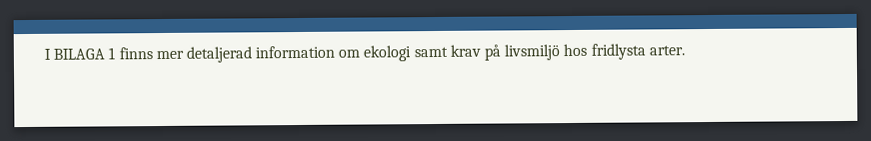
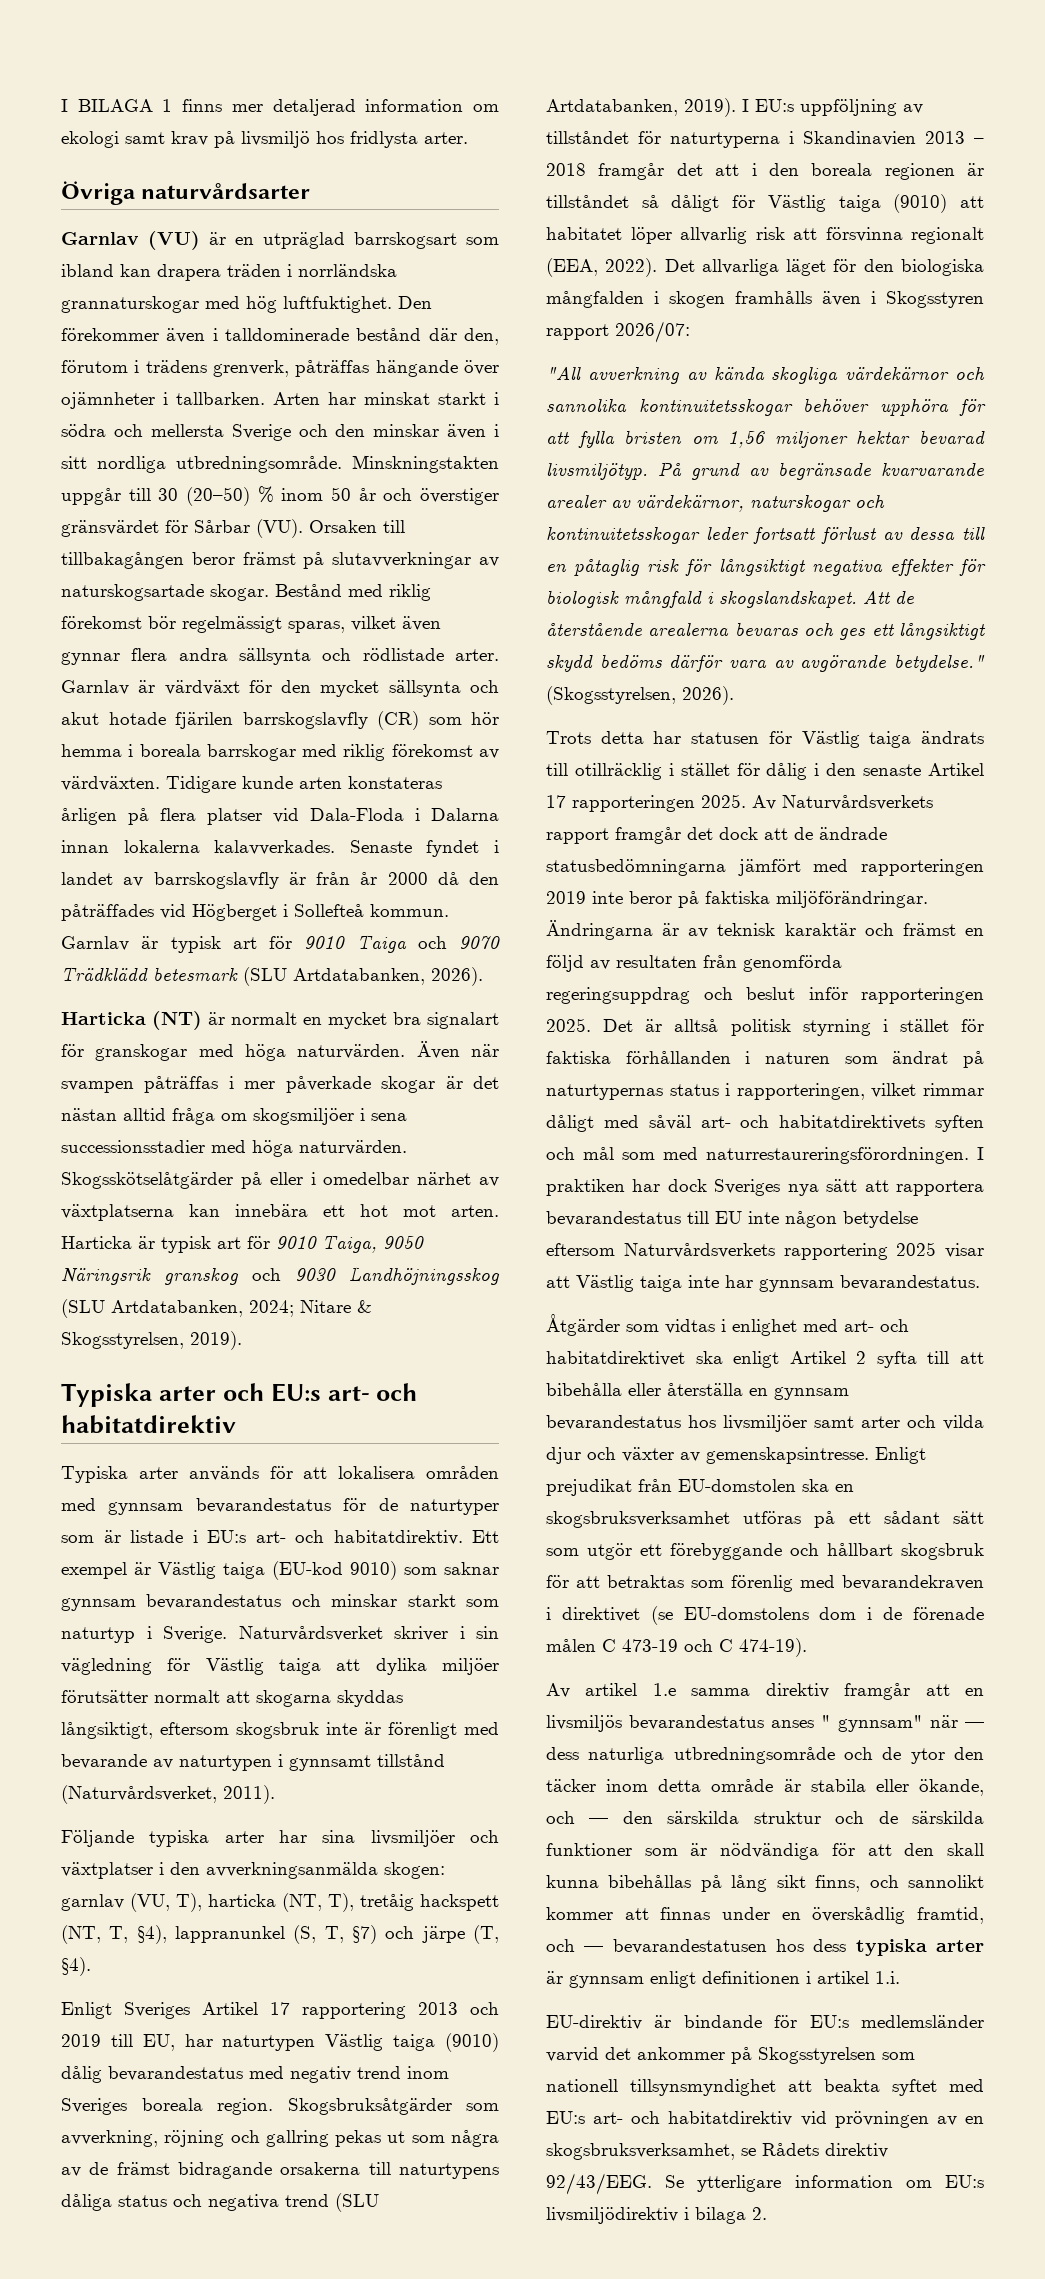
+ Övriga naturvårdsarter
+ Garnlav (VU) är en utpräglad barrskogsart som ibland kan drapera träden i norrländska grannaturskogar med hög luftfuktighet. Den förekommer även i talldominerade bestånd där den, förutom i trädens grenverk, påträffas hängande över ojämnheter i tallbarken. Arten har minskat starkt i södra och mellersta Sverige och den minskar även i sitt nordliga utbredningsområde. Minskningstakten uppgår till 30 (20–50) % inom 50 år och överstiger gränsvärdet för Sårbar (VU). Orsaken till tillbakagången beror främst på slutavverkningar av naturskogsartade skogar. Bestånd med riklig förekomst bör regelmässigt sparas, vilket även gynnar flera andra sällsynta och rödlistade arter. Garnlav är värdväxt för den mycket sällsynta och akut hotade fjärilen barrskogslavfly (CR) som hör hemma i boreala barrskogar med riklig förekomst av värdväxten. Tidigare kunde arten konstateras årligen på flera platser vid Dala-Floda i Dalarna innan lokalerna kalavverkades. Senaste fyndet i landet av barrskogslavfly är från år 2000 då den påträffades vid Högberget i Sollefteå kommun. Garnlav är typisk art för 9010 Taiga och 9070 Trädklädd betesmark (SLU Artdatabanken, 2026).
+ Harticka (NT) är normalt en mycket bra signalart för granskogar med höga naturvärden. Även när svampen påträffas i mer påverkade skogar är det nästan alltid fråga om skogsmiljöer i sena successionsstadier med höga naturvärden. Skogsskötselåtgärder på eller i omedelbar närhet av växtplatserna kan innebära ett hot mot arten. Harticka är typisk art för 9010 Taiga, 9050 Näringsrik granskog och 9030 Landhöjningsskog (SLU Artdatabanken, 2024; Nitare & Skogsstyrelsen, 2019).
+ Typiska arter och EU:s art- och habitatdirektiv
+ Typiska arter används för att lokalisera områden med gynnsam bevarandestatus för de naturtyper som är listade i EU:s art- och habitatdirektiv. Ett exempel är Västlig taiga (EU-kod 9010) som saknar gynnsam bevarandestatus och minskar starkt som naturtyp i Sverige. Naturvårdsverket skriver i sin vägledning för Västlig taiga att dylika miljöer förutsätter normalt att skogarna skyddas långsiktigt, eftersom skogsbruk inte är förenligt med bevarande av naturtypen i gynnsamt tillstånd (Naturvårdsverket, 2011).
+ Följande typiska arter har sina livsmiljöer och växtplatser i den avverkningsanmälda skogen: garnlav (VU, T), harticka (NT, T), tretåig hackspett (NT, T, §4), lappranunkel (S, T, §7) och järpe (T, §4).
+ Enligt Sveriges Artikel 17 rapportering 2013 och 2019 till EU, har naturtypen Västlig taiga (9010) dålig bevarandestatus med negativ trend inom Sveriges boreala region. Skogsbruksåtgärder som avverkning, röjning och gallring pekas ut som några av de främst bidragande orsakerna till naturtypens dåliga status och negativa trend (SLU Artdatabanken, 2019). I EU:s uppföljning av tillståndet för naturtyperna i Skandinavien 2013 – 2018 framgår det att i den boreala regionen är tillståndet så dåligt för Västlig taiga (9010) att habitatet löper allvarlig risk att försvinna regionalt (EEA, 2022). Det allvarliga läget för den biologiska mångfalden i skogen framhålls även i Skogsstyren rapport 2026/07:
+ "All avverkning av kända skogliga värdekärnor och sannolika kontinuitetsskogar behöver upphöra för att fylla bristen om 1,56 miljoner hektar bevarad livsmiljötyp. På grund av begränsade kvarvarande arealer av värdekärnor, naturskogar och kontinuitetsskogar leder fortsatt förlust av dessa till en påtaglig risk för långsiktigt negativa effekter för biologisk mångfald i skogslandskapet. Att de återstående arealerna bevaras och ges ett långsiktigt skydd bedöms därför vara av avgörande betydelse." (Skogsstyrelsen, 2026).
+ Trots detta har statusen för Västlig taiga ändrats till otillräcklig i stället för dålig i den senaste Artikel 17 rapporteringen 2025. Av Naturvårdsverkets rapport framgår det dock att de ändrade statusbedömningarna jämfört med rapporteringen 2019 inte beror på faktiska miljöförändringar. Ändringarna är av teknisk karaktär och främst en följd av resultaten från genomförda regeringsuppdrag och beslut inför rapporteringen 2025. Det är alltså politisk styrning i stället för faktiska förhållanden i naturen som ändrat på naturtypernas status i rapporteringen, vilket rimmar dåligt med såväl art- och habitatdirektivets syften och mål som med naturrestaureringsförordningen. I praktiken har dock Sveriges nya sätt att rapportera bevarandestatus till EU inte någon betydelse eftersom Naturvårdsverkets rapportering 2025 visar att Västlig taiga inte har gynnsam bevarandestatus.
+ Åtgärder som vidtas i enlighet med art- och habitatdirektivet ska enligt Artikel 2 syfta till att bibehålla eller återställa en gynnsam bevarandestatus hos livsmiljöer samt arter och vilda djur och växter av gemenskapsintresse. Enligt prejudikat från EU-domstolen ska en skogsbruksverksamhet utföras på ett sådant sätt som utgör ett förebyggande och hållbart skogsbruk för att betraktas som förenlig med bevarandekraven i direktivet (se EU-domstolens dom i de förenade målen C 473-19 och C 474-19).
+ Av artikel 1.e samma direktiv framgår att en livsmiljös bevarandestatus anses " gynnsam" när — dess naturliga utbredningsområde och de ytor den täcker inom detta område är stabila eller ökande, och — den särskilda struktur och de särskilda funktioner som är nödvändiga för att den skall kunna bibehållas på lång sikt finns, och sannolikt kommer att finnas under en överskådlig framtid, och — bevarandestatusen hos dess typiska arter är gynnsam enligt definitionen i artikel 1.i.
+ EU-direktiv är bindande för EU:s medlemsländer varvid det ankommer på Skogsstyrelsen som nationell tillsynsmyndighet att beakta syftet med EU:s art- och habitatdirektiv vid prövningen av en skogsbruksverksamhet, se Rådets direktiv 92/43/EEG. Se ytterligare information om EU:s livsmiljödirektiv i bilaga 2.

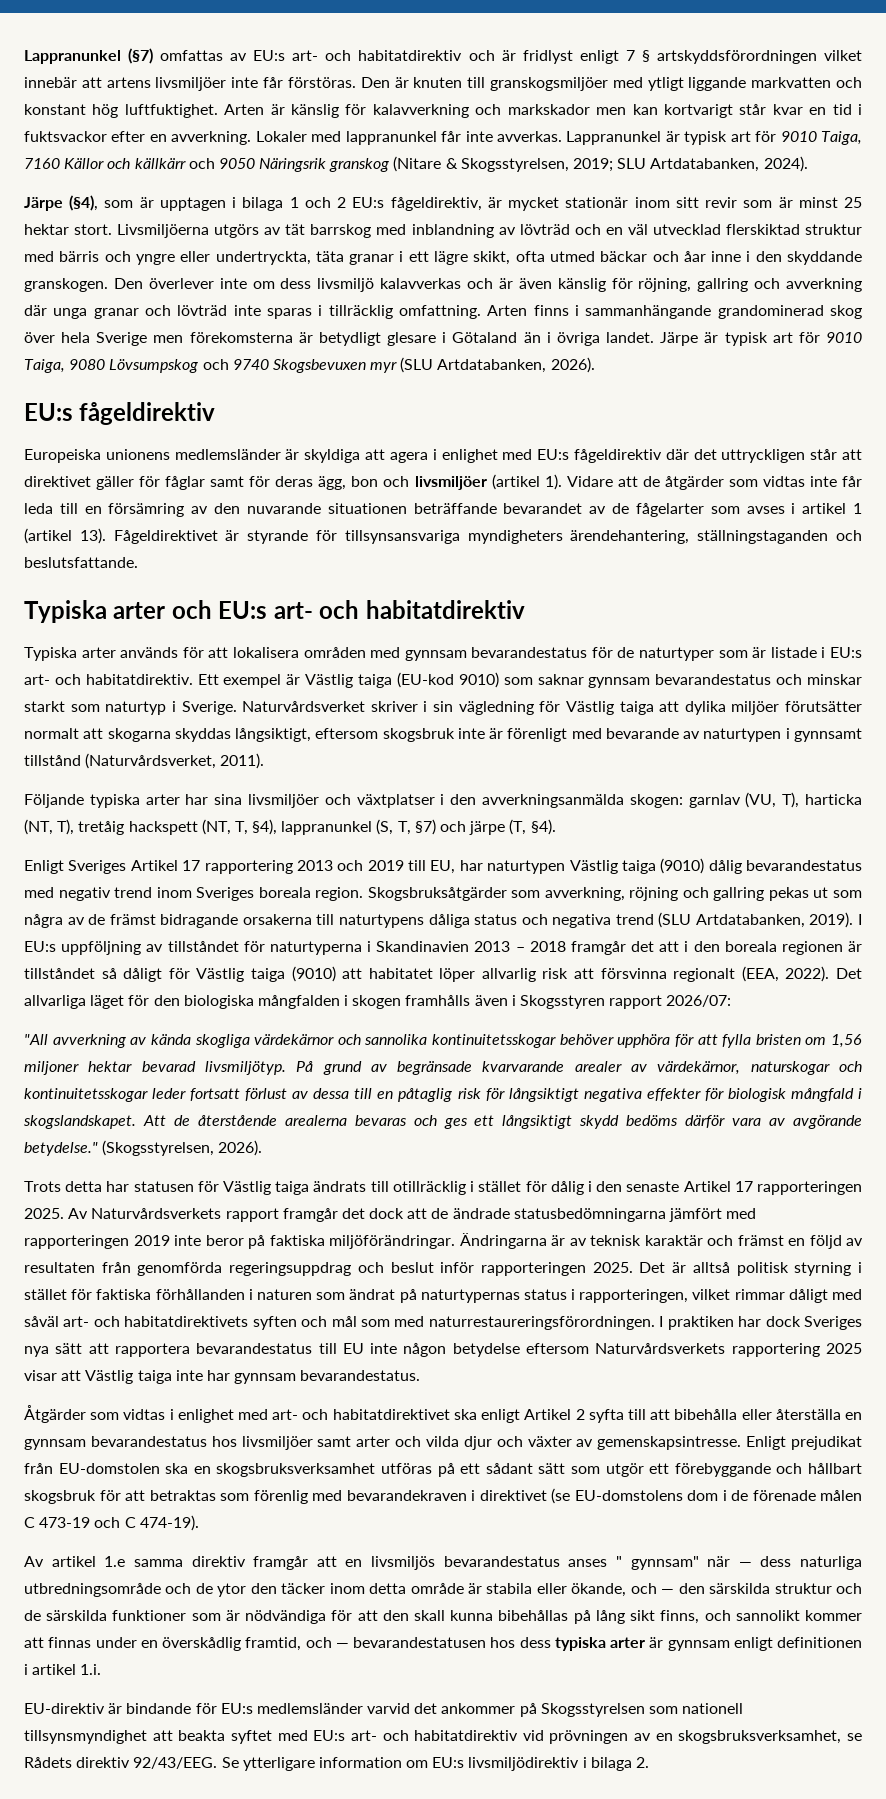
- I BILAGA 1 finns mer detaljerad information om ekologi samt krav på livsmiljö hos fridlysta arter.
- Övriga naturvårdsarter
- Garnlav (VU) är en utpräglad barrskogsart som ibland kan drapera träden i norrländska grannaturskogar med hög luftfuktighet. Den förekommer även i talldominerade bestånd där den, förutom i trädens grenverk, påträffas hängande över ojämnheter i tallbarken. Arten har minskat starkt i södra och mellersta Sverige och den minskar även i sitt nordliga utbredningsområde. Minskningstakten uppgår till 30 (20–50) % inom 50 år och överstiger gränsvärdet för Sårbar (VU). Orsaken till tillbakagången beror främst på slutavverkningar av naturskogsartade skogar. Bestånd med riklig förekomst bör regelmässigt sparas, vilket även gynnar flera andra sällsynta och rödlistade arter. Garnlav är värdväxt för den mycket sällsynta och akut hotade fjärilen barrskogslavfly (CR) som hör hemma i boreala barrskogar med riklig förekomst av värdväxten. Tidigare kunde arten konstateras årligen på flera platser vid Dala-Floda i Dalarna innan lokalerna kalavverkades. Senaste fyndet i landet av barrskogslavfly är från år 2000 då den påträffades vid Högberget i Sollefteå kommun. Garnlav är typisk art för 9010 Taiga och 9070 Trädklädd betesmark (SLU Artdatabanken, 2026).
- Harticka (NT) är normalt en mycket bra signalart för granskogar med höga naturvärden. Även när svampen påträffas i mer påverkade skogar är det nästan alltid fråga om skogsmiljöer i sena successionsstadier med höga naturvärden. Skogsskötselåtgärder på eller i omedelbar närhet av växtplatserna kan innebära ett hot mot arten. Harticka är typisk art för 9010 Taiga, 9050 Näringsrik granskog och 9030 Landhöjningsskog (SLU Artdatabanken, 2024; Nitare & Skogsstyrelsen, 2019).
+ Lappranunkel (§7) omfattas av EU:s art- och habitatdirektiv och är fridlyst enligt 7 § artskyddsförordningen vilket innebär att artens livsmiljöer inte får förstöras. Den är knuten till granskogsmiljöer med ytligt liggande markvatten och konstant hög luftfuktighet. Arten är känslig för kalavverkning och markskador men kan kortvarigt står kvar en tid i fuktsvackor efter en avverkning. Lokaler med lappranunkel får inte avverkas. Lappranunkel är typisk art för 9010 Taiga, 7160 Källor och källkärr och 9050 Näringsrik granskog (Nitare & Skogsstyrelsen, 2019; SLU Artdatabanken, 2024).
+ Järpe (§4), som är upptagen i bilaga 1 och 2 EU:s fågeldirektiv, är mycket stationär inom sitt revir som är minst 25 hektar stort. Livsmiljöerna utgörs av tät barrskog med inblandning av lövträd och en väl utvecklad flerskiktad struktur med bärris och yngre eller undertryckta, täta granar i ett lägre skikt, ofta utmed bäckar och åar inne i den skyddande granskogen. Den överlever inte om dess livsmiljö kalavverkas och är även känslig för röjning, gallring och avverkning där unga granar och lövträd inte sparas i tillräcklig omfattning. Arten finns i sammanhängande grandominerad skog över hela Sverige men förekomsterna är betydligt glesare i Götaland än i övriga landet. Järpe är typisk art för 9010 Taiga, 9080 Lövsumpskog och 9740 Skogsbevuxen myr (SLU Artdatabanken, 2026).
+ EU:s fågeldirektiv
+ Europeiska unionens medlemsländer är skyldiga att agera i enlighet med EU:s fågeldirektiv där det uttryckligen står att direktivet gäller för fåglar samt för deras ägg, bon och livsmiljöer (artikel 1). Vidare att de åtgärder som vidtas inte får leda till en försämring av den nuvarande situationen beträffande bevarandet av de fågelarter som avses i artikel 1 (artikel 13). Fågeldirektivet är styrande för tillsynsansvariga myndigheters ärendehantering, ställningstaganden och beslutsfattande.

